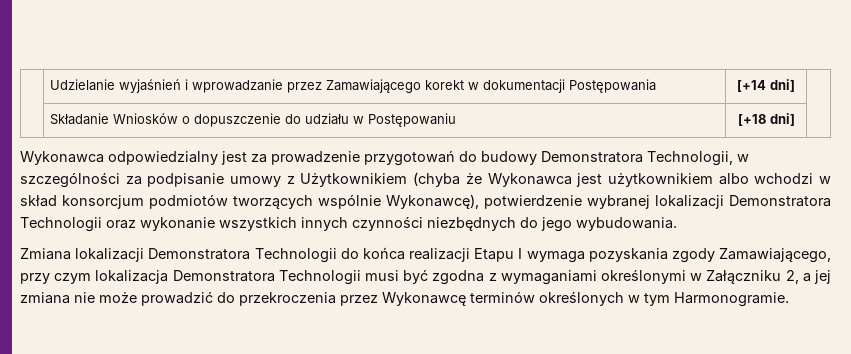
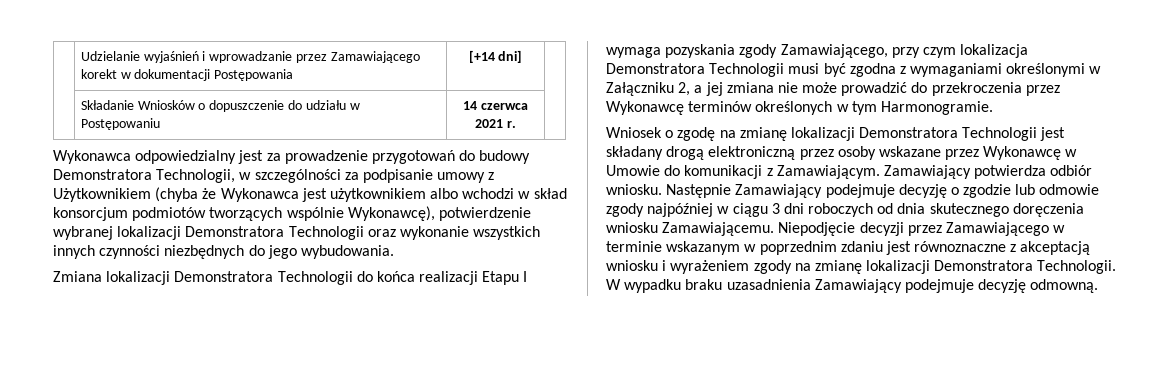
- | Składanie Wniosków o dopuszczenie do udziału w Postępowaniu | [+18 dni] |
+ | Składanie Wniosków o dopuszczenie do udziału w Postępowaniu | 14 czerwca 2021 r. |
+ Wniosek o zgodę na zmianę lokalizacji Demonstratora Technologii jest składany drogą elektroniczną przez osoby wskazane przez Wykonawcę w Umowie do komunikacji z Zamawiającym. Zamawiający potwierdza odbiór wniosku. Następnie Zamawiający podejmuje decyzję o zgodzie lub odmowie zgody najpóźniej w ciągu 3 dni roboczych od dnia skutecznego doręczenia wniosku Zamawiającemu. Niepodjęcie decyzji przez Zamawiającego w terminie wskazanym w poprzednim zdaniu jest równoznaczne z akceptacją wniosku i wyrażeniem zgody na zmianę lokalizacji Demonstratora Technologii. W wypadku braku uzasadnienia Zamawiający podejmuje decyzję odmowną.

